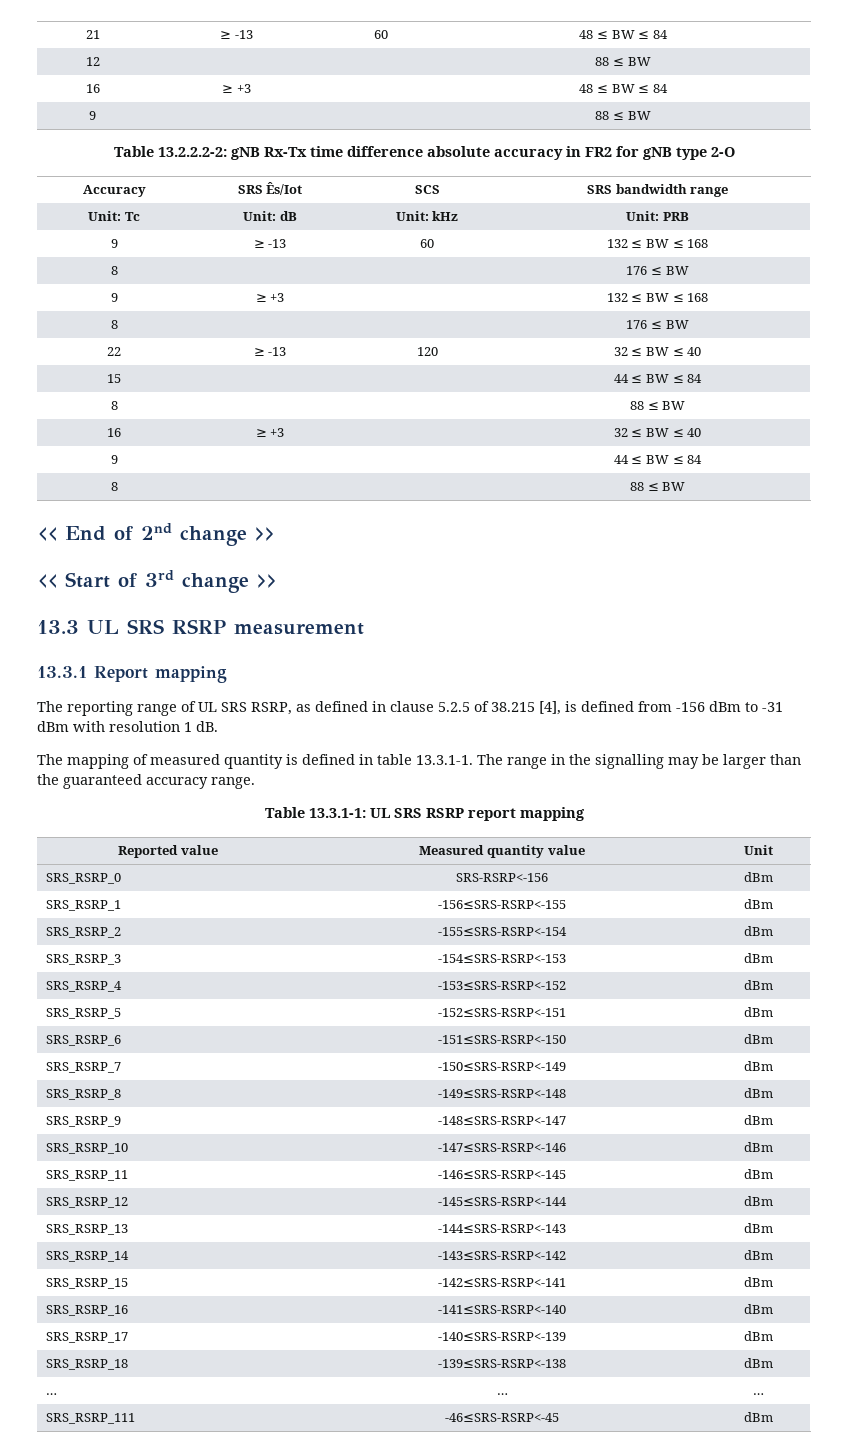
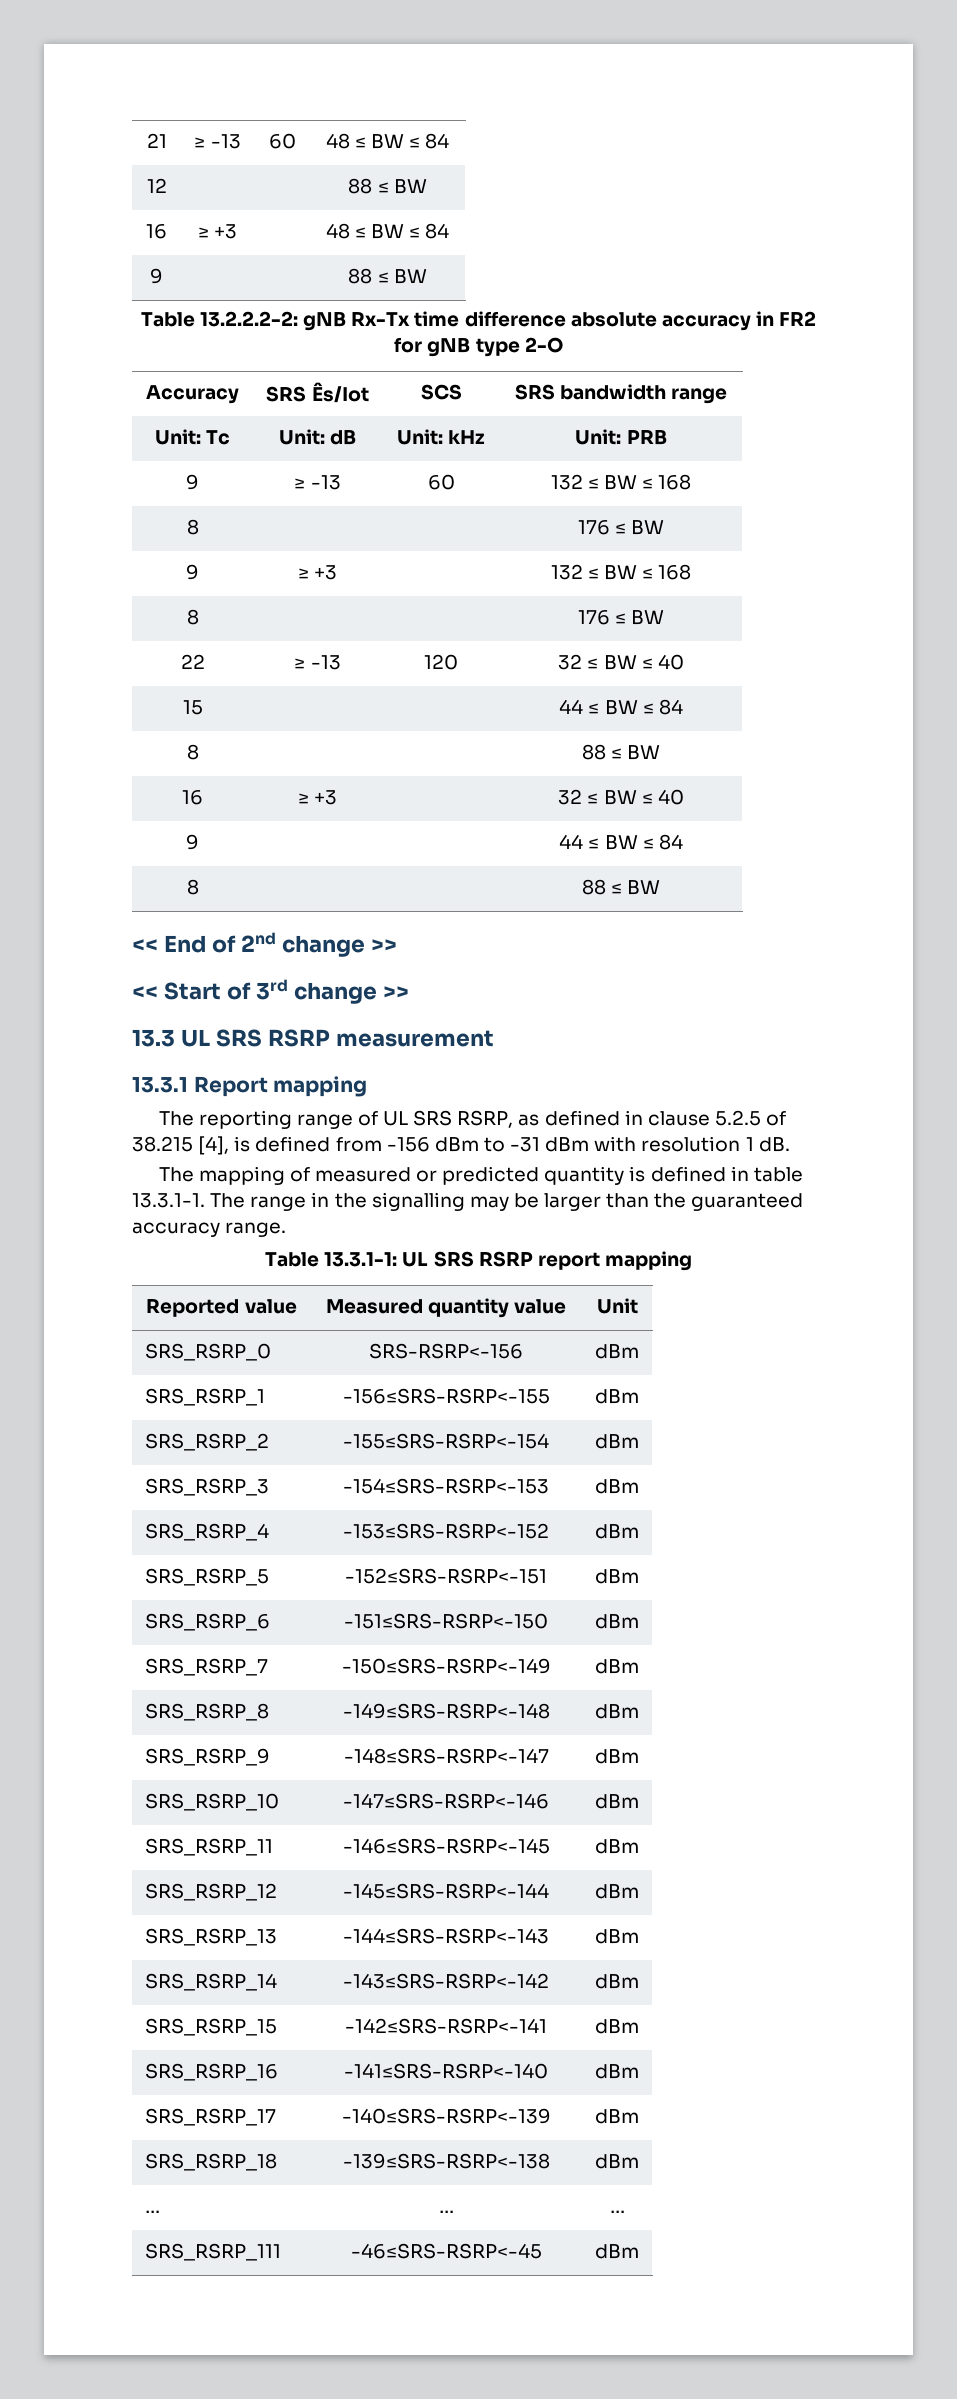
- The mapping of measured quantity is defined in table 13.3.1-1. The range in the signalling may be larger than the guaranteed accuracy range.
+ The mapping of measured or predicted quantity is defined in table 13.3.1-1. The range in the signalling may be larger than the guaranteed accuracy range.

